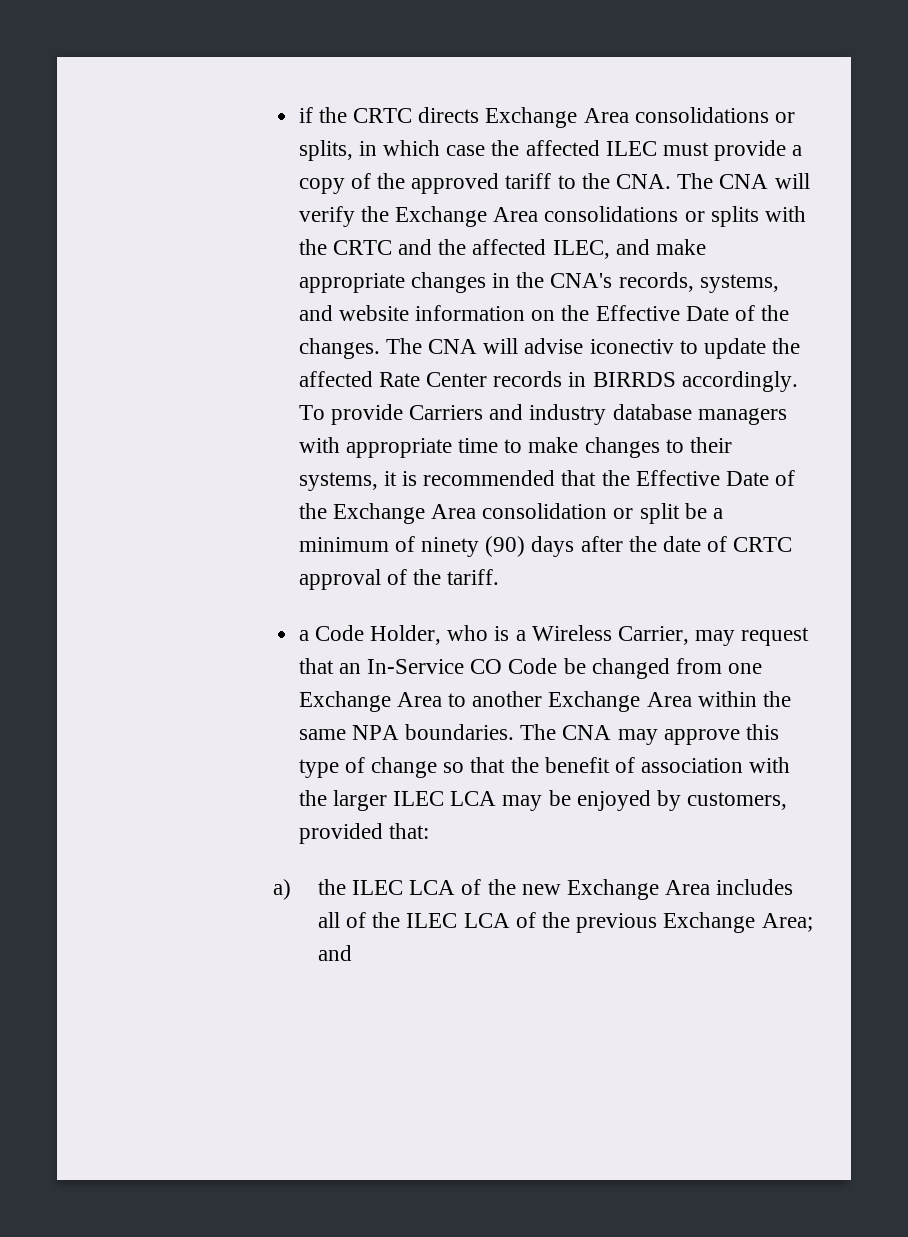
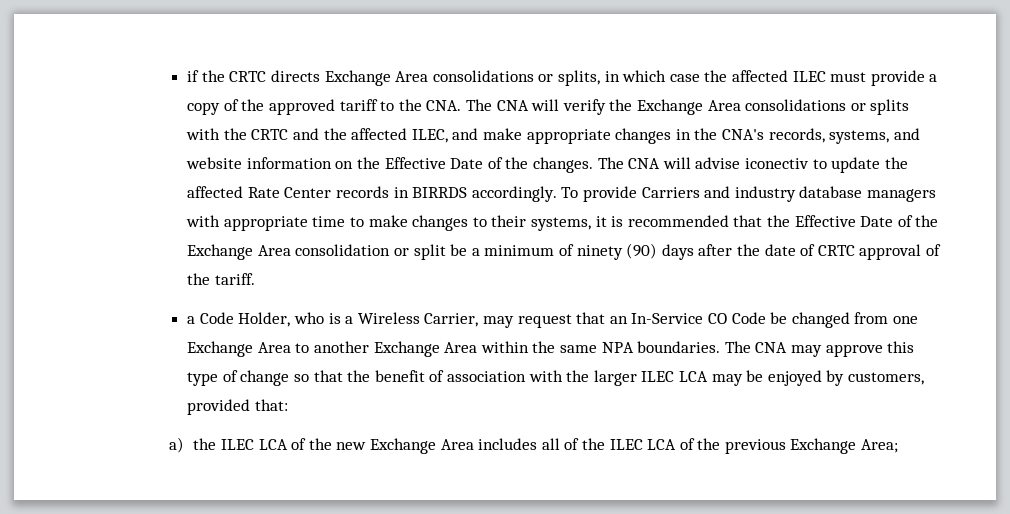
- a) the ILEC LCA of the new Exchange Area includes all of the ILEC LCA of the previous Exchange Area; and
+ a) the ILEC LCA of the new Exchange Area includes all of the ILEC LCA of the previous Exchange Area;

